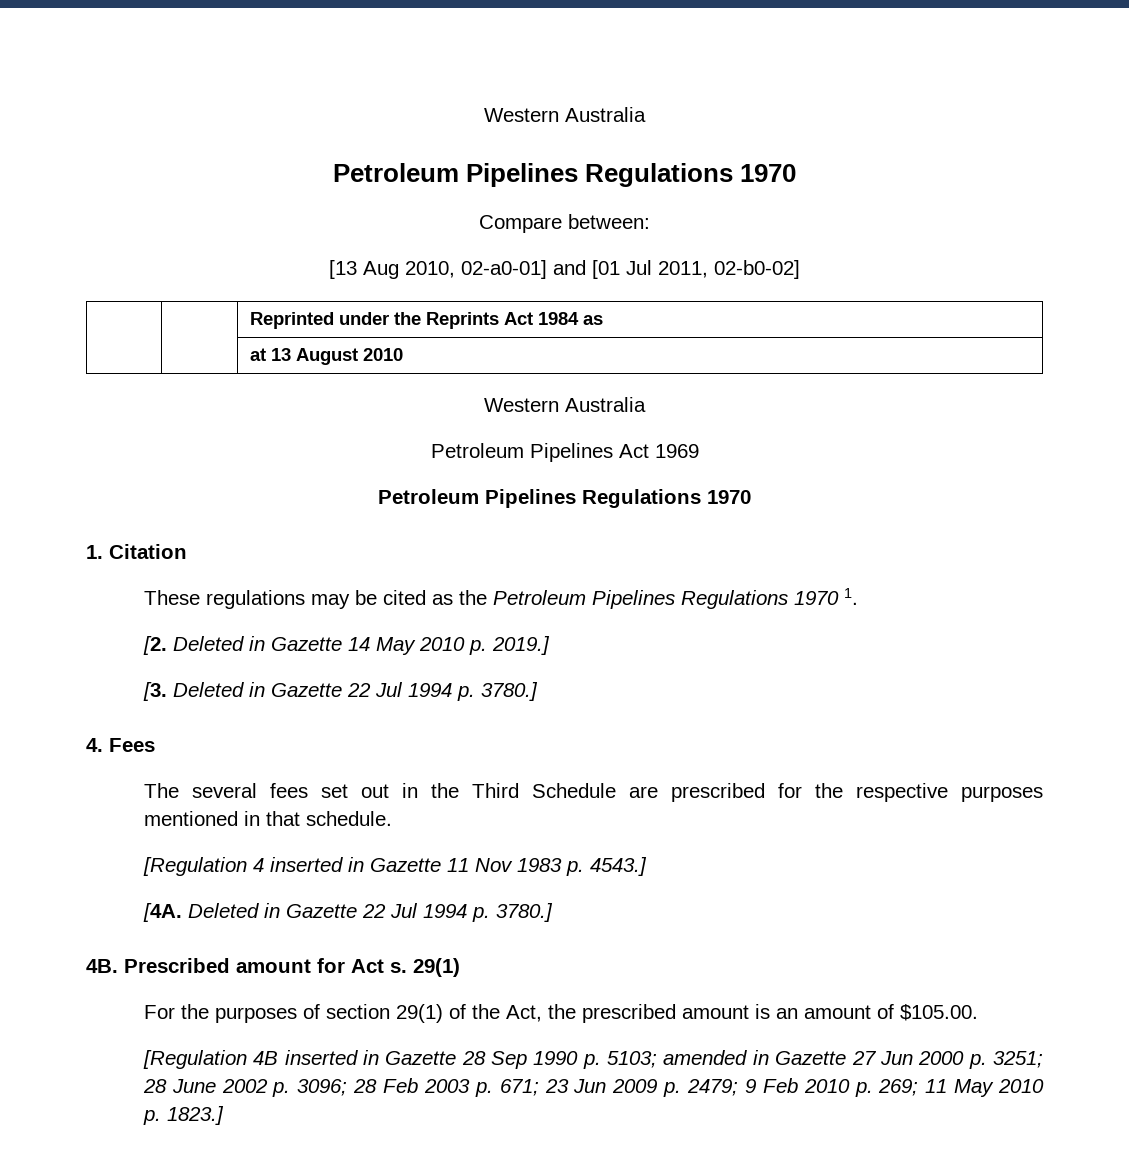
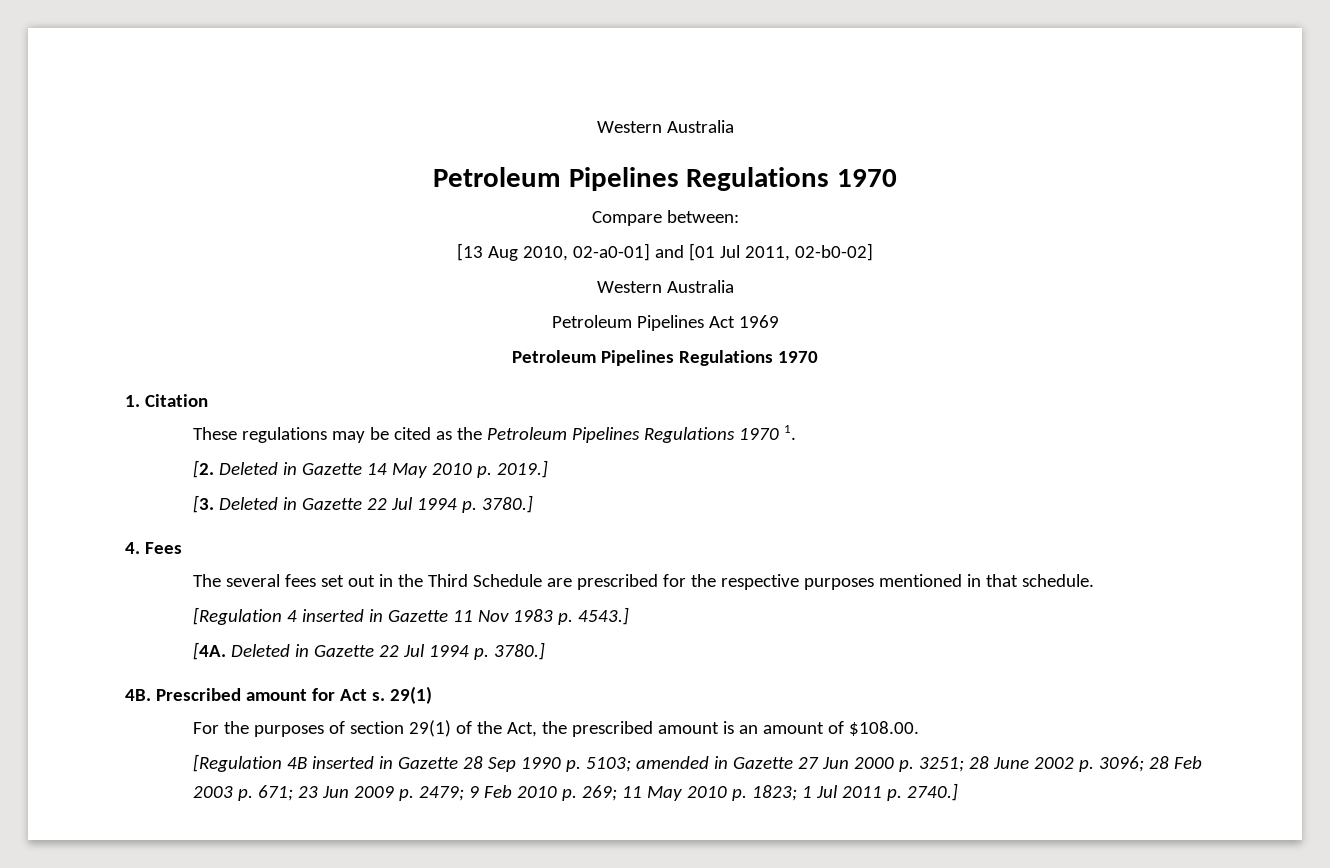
- | | Reprinted under the Reprints Act 1984 as
- | | at 13 August 2010
- For the purposes of section 29(1) of the Act, the prescribed amount is an amount of $105.00.
+ For the purposes of section 29(1) of the Act, the prescribed amount is an amount of $108.00.
- [Regulation 4B inserted in Gazette 28 Sep 1990 p. 5103; amended in Gazette 27 Jun 2000 p. 3251; 28 June 2002 p. 3096; 28 Feb 2003 p. 671; 23 Jun 2009 p. 2479; 9 Feb 2010 p. 269; 11 May 2010 p. 1823.]
+ [Regulation 4B inserted in Gazette 28 Sep 1990 p. 5103; amended in Gazette 27 Jun 2000 p. 3251; 28 June 2002 p. 3096; 28 Feb 2003 p. 671; 23 Jun 2009 p. 2479; 9 Feb 2010 p. 269; 11 May 2010 p. 1823; 1 Jul 2011 p. 2740.]

